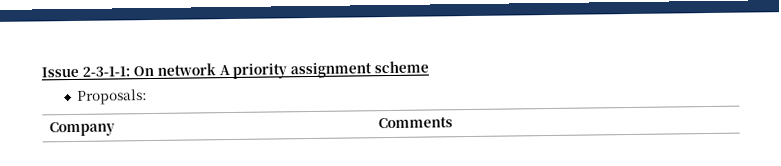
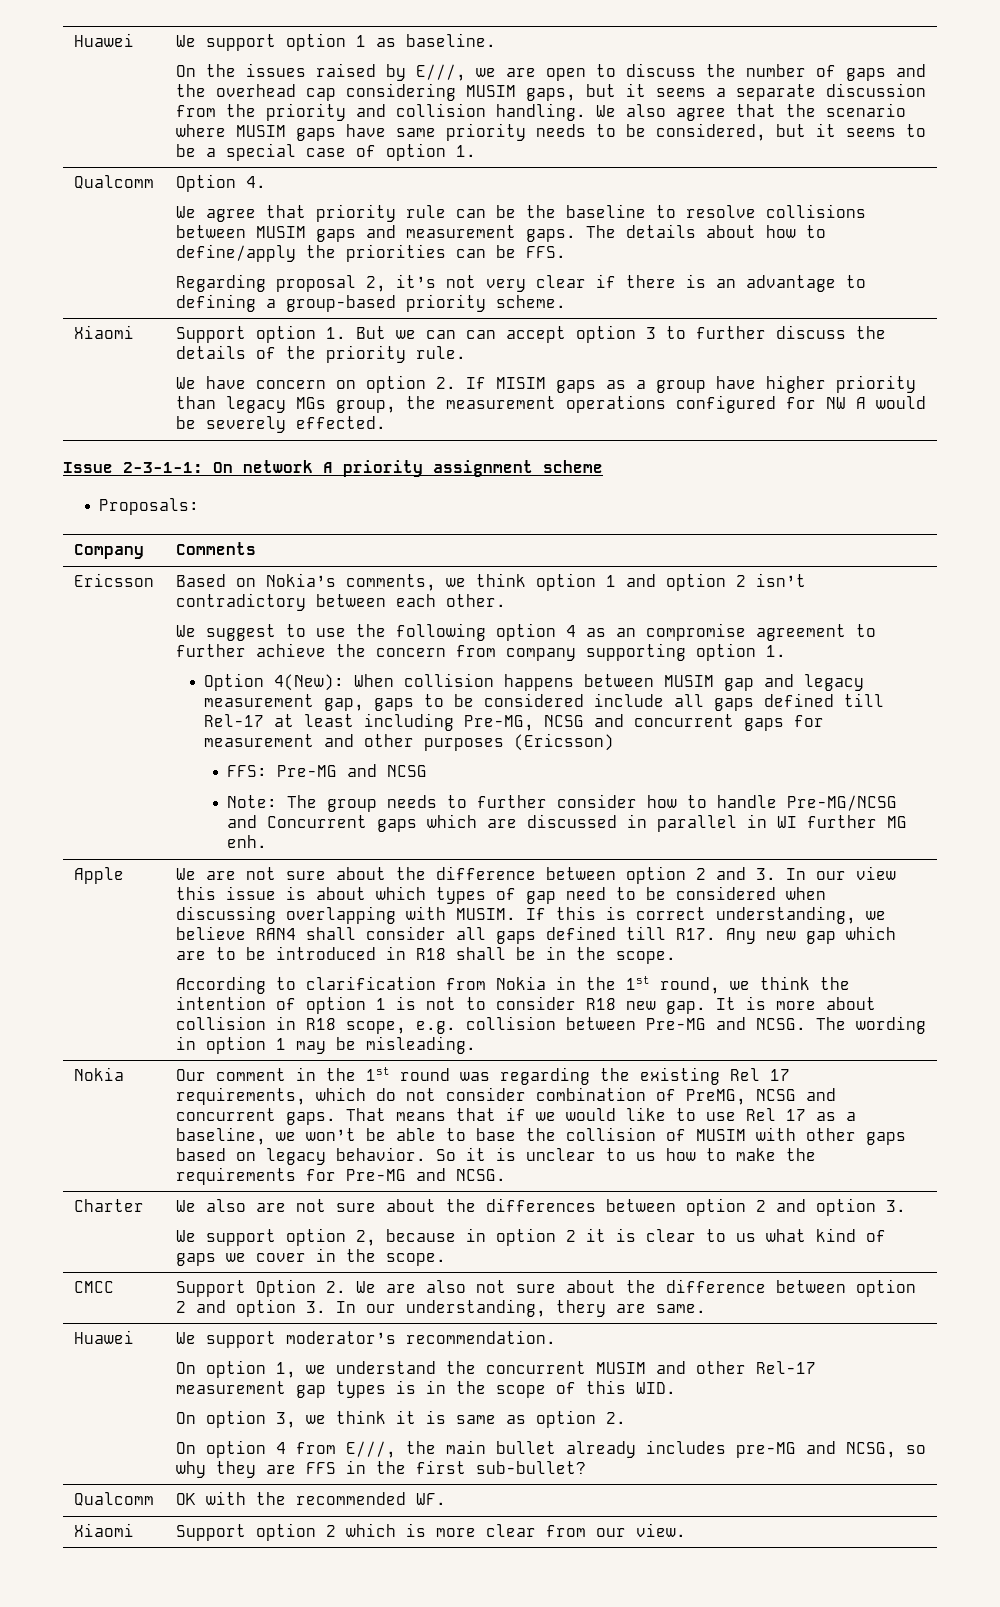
+ Huawei | We support option 1 as baseline.
+ On the issues raised by E///, we are open to discuss the number of gaps and the overhead cap considering MUSIM gaps, but it seems a separate discussion from the priority and collision handling. We also agree that the scenario where MUSIM gaps have same priority needs to be considered, but it seems to be a special case of option 1.
+ Qualcomm | Option 4.
+ We agree that priority rule can be the baseline to resolve collisions between MUSIM gaps and measurement gaps. The details about how to define/apply the priorities can be FFS.
+ Regarding proposal 2, it’s not very clear if there is an advantage to defining a group-based priority scheme.
+ Xiaomi | Support option 1. But we can can accept option 3 to further discuss the details of the priority rule.
+ We have concern on option 2. If MISIM gaps as a group have higher priority than legacy MGs group, the measurement operations configured for NW A would be severely effected.
+ Ericsson | Based on Nokia’s comments, we think option 1 and option 2 isn’t contradictory between each other.
+ We suggest to use the following option 4 as an compromise agreement to further achieve the concern from company supporting option 1.
+ Option 4(New): When collision happens between MUSIM gap and legacy measurement gap, gaps to be considered include all gaps defined till Rel-17 at least including Pre-MG, NCSG and concurrent gaps for measurement and other purposes (Ericsson)
+ FFS: Pre-MG and NCSG
+ Note: The group needs to further consider how to handle Pre-MG/NCSG and Concurrent gaps which are discussed in parallel in WI further MG enh.
+ Apple | We are not sure about the difference between option 2 and 3. In our view this issue is about which types of gap need to be considered when discussing overlapping with MUSIM. If this is correct understanding, we believe RAN4 shall consider all gaps defined till R17. Any new gap which are to be introduced in R18 shall be in the scope.
+ According to clarification from Nokia in the 1st round, we think the intention of option 1 is not to consider R18 new gap. It is more about collision in R18 scope, e.g. collision between Pre-MG and NCSG. The wording in option 1 may be misleading.
+ Nokia | Our comment in the 1st round was regarding the existing Rel 17 requirements, which do not consider combination of PreMG, NCSG and concurrent gaps. That means that if we would like to use Rel 17 as a baseline, we won’t be able to base the collision of MUSIM with other gaps based on legacy behavior. So it is unclear to us how to make the requirements for Pre-MG and NCSG.
+ Charter | We also are not sure about the differences between option 2 and option 3.
+ We support option 2, because in option 2 it is clear to us what kind of gaps we cover in the scope.
+ CMCC | Support Option 2. We are also not sure about the difference between option 2 and option 3. In our understanding, thery are same.
+ Huawei | We support moderator’s recommendation.
+ On option 1, we understand the concurrent MUSIM and other Rel-17 measurement gap types is in the scope of this WID.
+ On option 3, we think it is same as option 2.
+ On option 4 from E///, the main bullet already includes pre-MG and NCSG, so why they are FFS in the first sub-bullet?
+ Qualcomm | OK with the recommended WF.
+ Xiaomi | Support option 2 which is more clear from our view.

